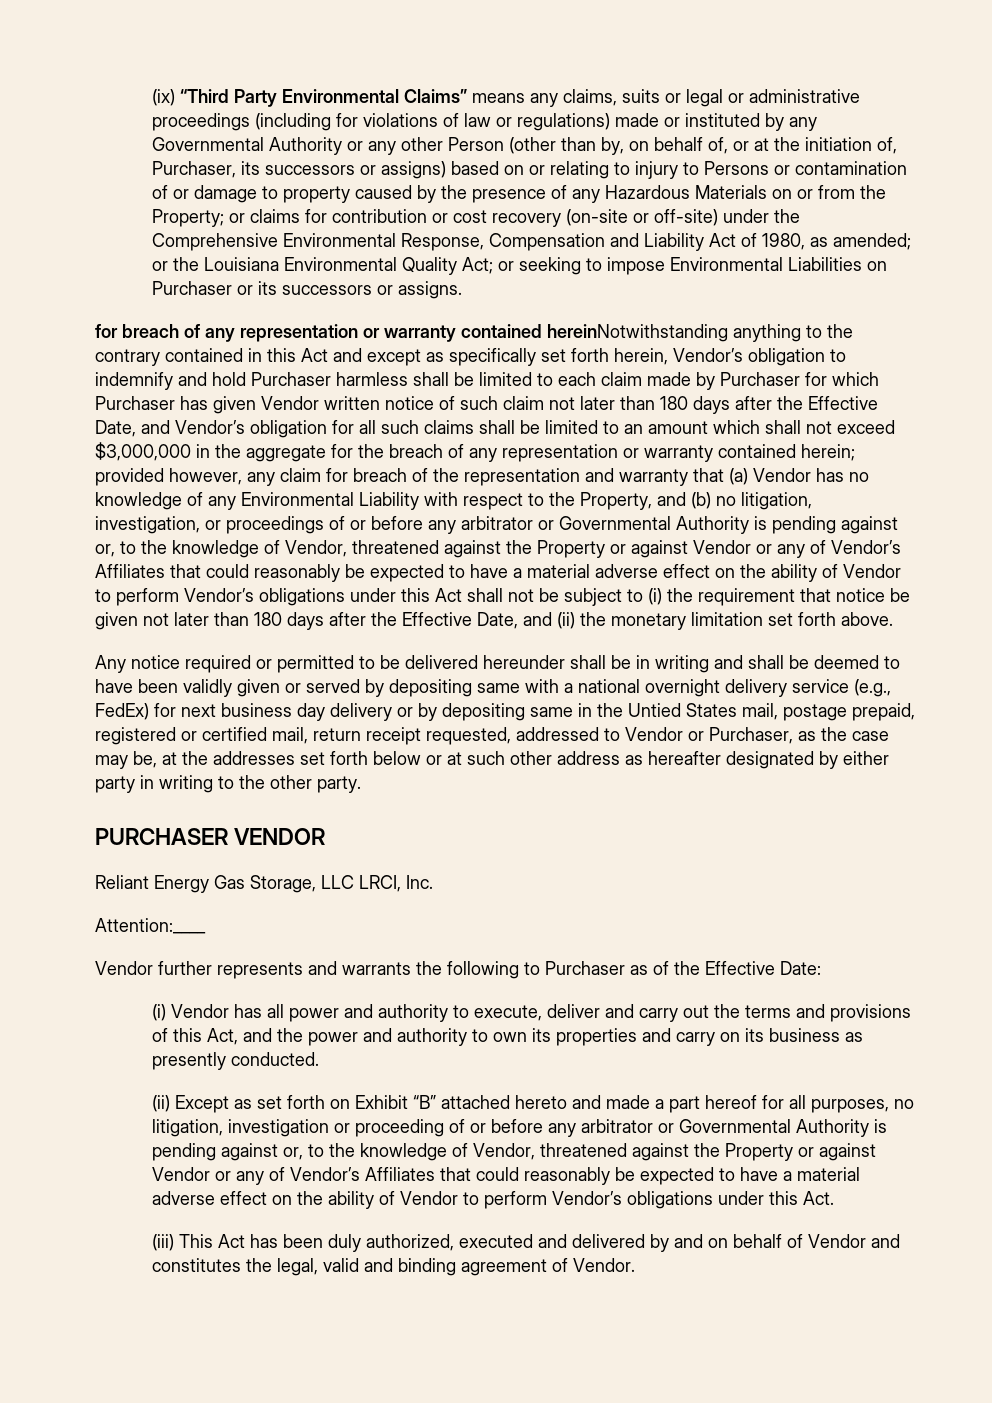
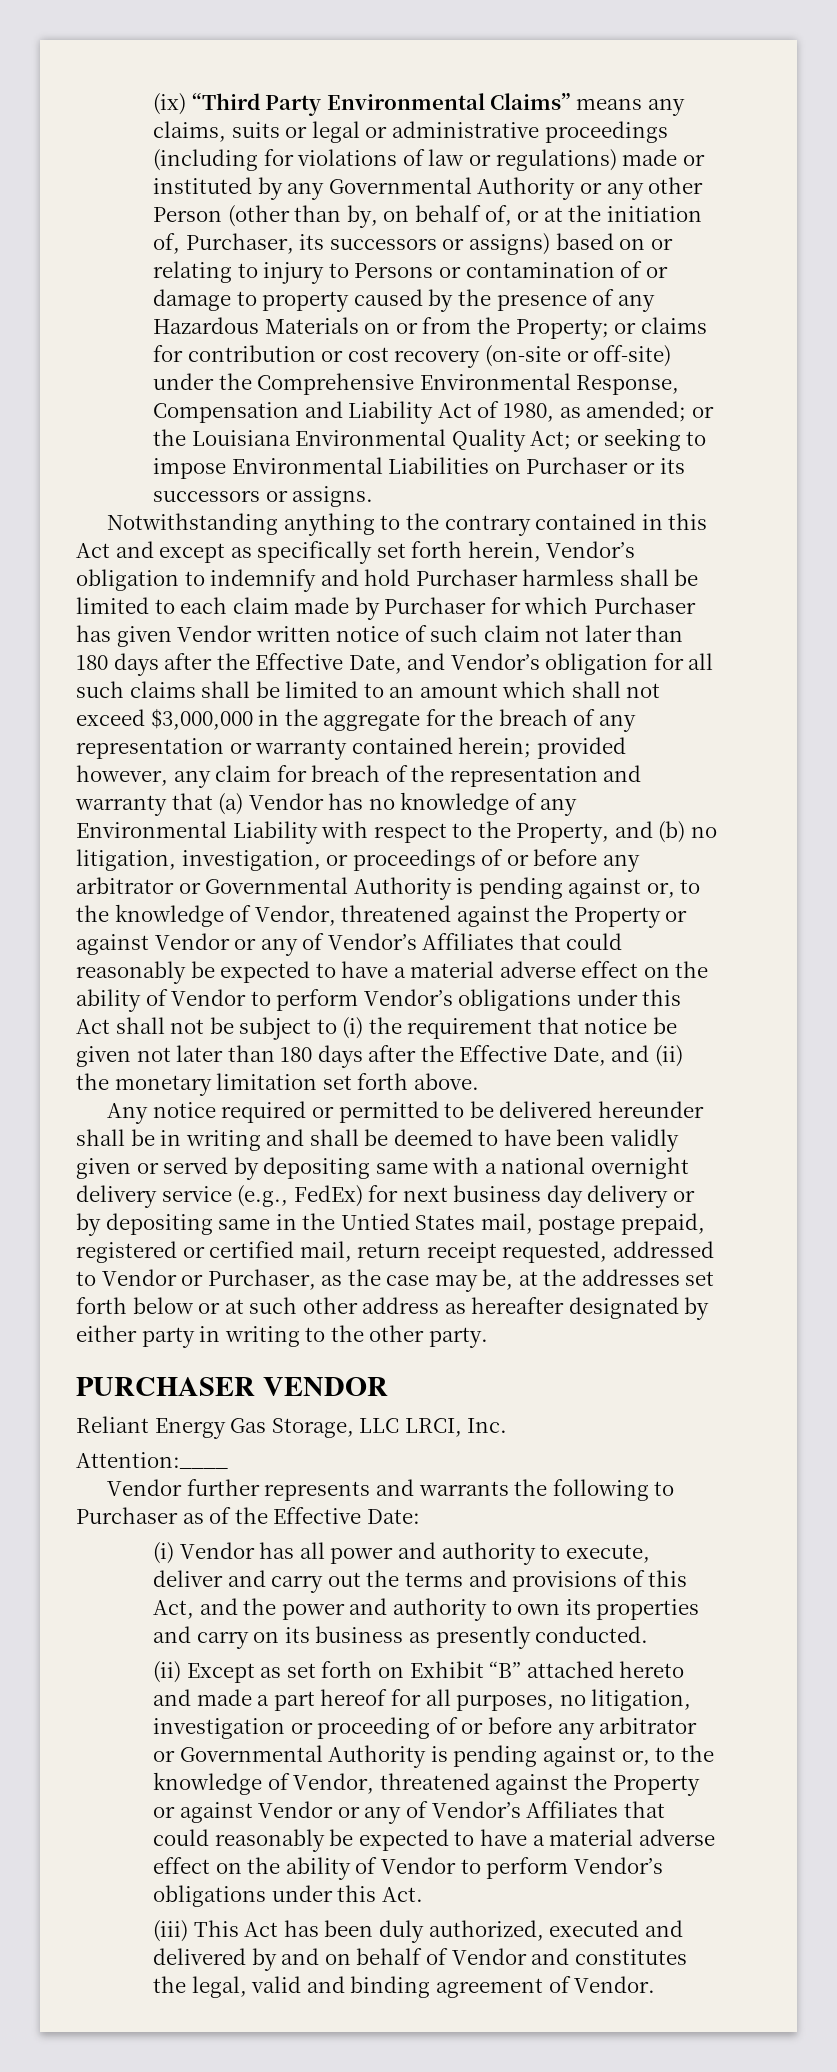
- for breach of any representation or warranty contained hereinNotwithstanding anything to the contrary contained in this Act and except as specifically set forth herein, Vendor’s obligation to indemnify and hold Purchaser harmless shall be limited to each claim made by Purchaser for which Purchaser has given Vendor written notice of such claim not later than 180 days after the Effective Date, and Vendor’s obligation for all such claims shall be limited to an amount which shall not exceed $3,000,000 in the aggregate for the breach of any representation or warranty contained herein;
+ Notwithstanding anything to the contrary contained in this Act and except as specifically set forth herein, Vendor’s obligation to indemnify and hold Purchaser harmless shall be limited to each claim made by Purchaser for which Purchaser has given Vendor written notice of such claim not later than 180 days after the Effective Date, and Vendor’s obligation for all such claims shall be limited to an amount which shall not exceed $3,000,000 in the aggregate for the breach of any representation or warranty contained herein;

